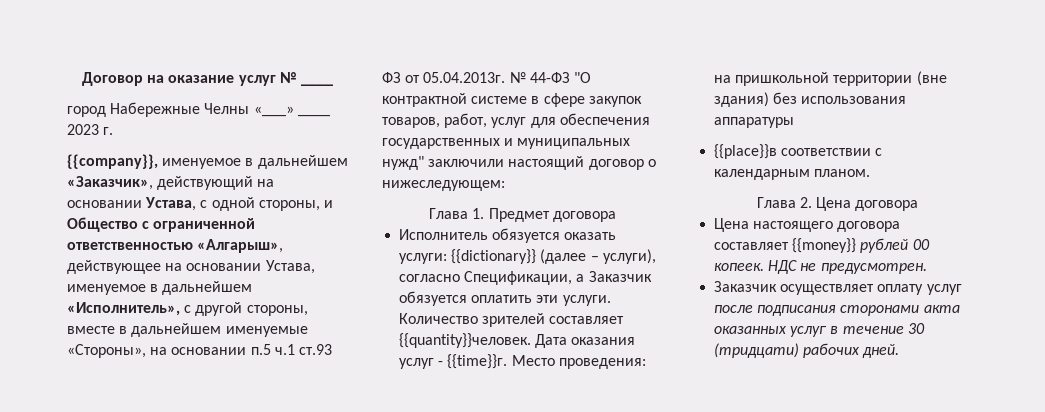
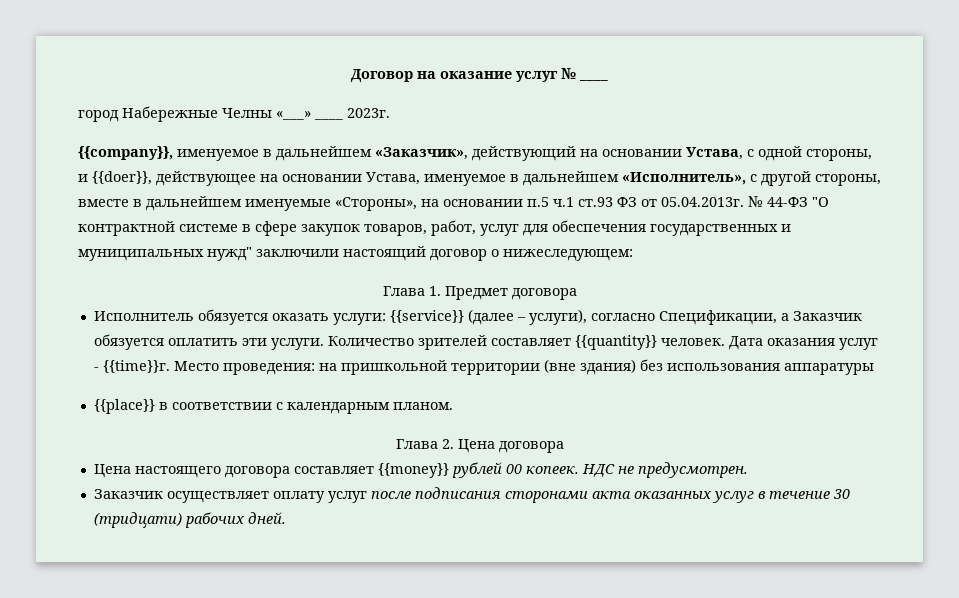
- город Набережные Челны «___» ____ 2023 г.
+ город Набережные Челны «___» ____ 2023г.
- {{company}}, именуемое в дальнейшем «Заказчик», действующий на основании Устава, c одной стороны, и Общество с ограниченной ответственностью «Алгарыш», действующее на основании Устава, именуемое в дальнейшем «Исполнитель», с другой стороны, вместе в дальнейшем именуемые «Стороны», на основании п.5 ч.1 ст.93 ФЗ от 05.04.2013г. № 44-ФЗ "О контрактной системе в сфере закупок товаров, работ, услуг для обеспечения государственных и муниципальных нужд" заключили настоящий договор о нижеследующем:
+ {{company}}, именуемое в дальнейшем «Заказчик», действующий на основании Устава, c одной стороны, и {{doer}}, действующее на основании Устава, именуемое в дальнейшем «Исполнитель», с другой стороны, вместе в дальнейшем именуемые «Стороны», на основании п.5 ч.1 ст.93 ФЗ от 05.04.2013г. № 44-ФЗ "О контрактной системе в сфере закупок товаров, работ, услуг для обеспечения государственных и муниципальных нужд" заключили настоящий договор о нижеследующем:
- Исполнитель обязуется оказать услуги: {{dictionary}} (далее – услуги), согласно Спецификации, а Заказчик обязуется оплатить эти услуги.
+ Исполнитель обязуется оказать услуги: {{service}} (далее – услуги), согласно Спецификации, а Заказчик обязуется оплатить эти услуги.
- Количество зрителей составляет {{quantity}}человек.
+ Количество зрителей составляет {{quantity}} человек.
- {{place}}в соответствии с календарным планом.
+ {{place}} в соответствии с календарным планом.

